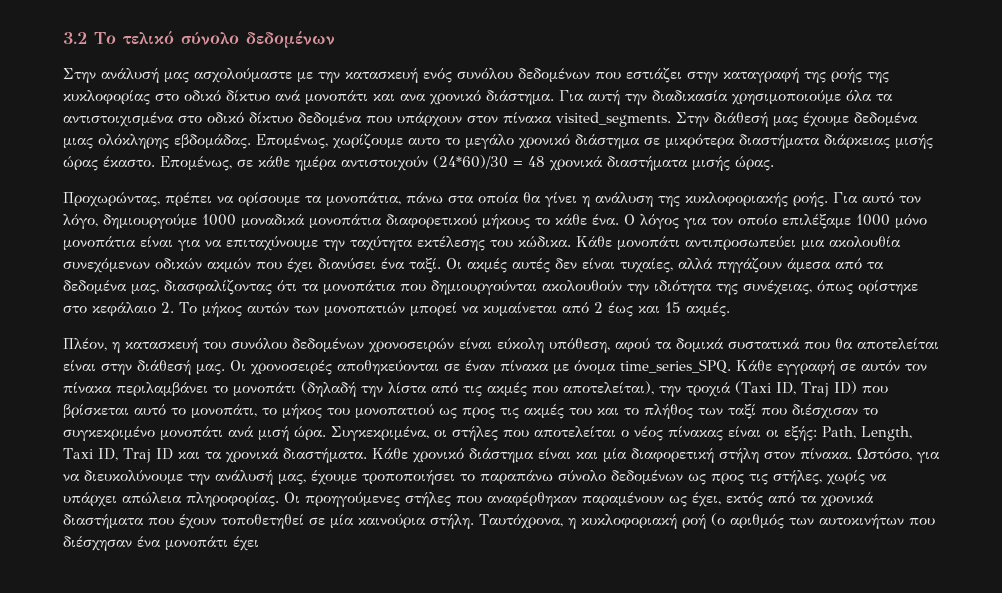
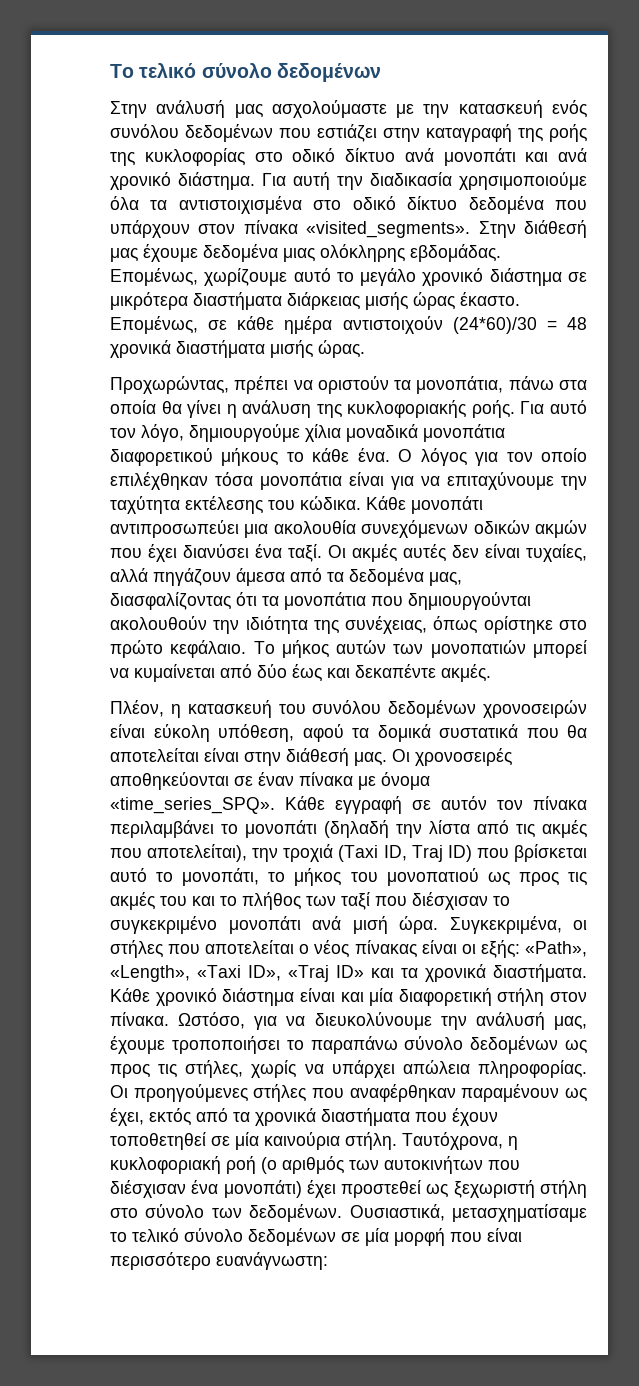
- 3.2 Το τελικό σύνολο δεδομένων
+ Το τελικό σύνολο δεδομένων
- Στην ανάλυσή μας ασχολούμαστε με την κατασκευή ενός συνόλου δεδομένων που εστιάζει στην καταγραφή της ροής της κυκλοφορίας στο οδικό δίκτυο ανά μονοπάτι και ανα χρονικό διάστημα.
+ Στην ανάλυσή μας ασχολούμαστε με την κατασκευή ενός συνόλου δεδομένων που εστιάζει στην καταγραφή της ροής της κυκλοφορίας στο οδικό δίκτυο ανά μονοπάτι και ανά χρονικό διάστημα.
- Για αυτή την διαδικασία χρησιμοποιούμε όλα τα αντιστοιχισμένα στο οδικό δίκτυο δεδομένα που υπάρχουν στον πίνακα visited_segments.
+ Για αυτή την διαδικασία χρησιμοποιούμε όλα τα αντιστοιχισμένα στο οδικό δίκτυο δεδομένα που υπάρχουν στον πίνακα «visited_segments».
- Επομένως, χωρίζουμε αυτο το μεγάλο χρονικό διάστημα σε μικρότερα διαστήματα διάρκειας μισής ώρας έκαστο.
+ Επομένως, χωρίζουμε αυτό το μεγάλο χρονικό διάστημα σε μικρότερα διαστήματα διάρκειας μισής ώρας έκαστο.
- Προχωρώντας, πρέπει να ορίσουμε τα μονοπάτια, πάνω στα οποία θα γίνει η ανάλυση της κυκλοφοριακής ροής.
+ Προχωρώντας, πρέπει να οριστούν τα μονοπάτια, πάνω στα οποία θα γίνει η ανάλυση της κυκλοφοριακής ροής.
- Για αυτό τον λόγο, δημιουργούμε 1000 μοναδικά μονοπάτια διαφορετικού μήκους το κάθε ένα.
+ Για αυτό τον λόγο, δημιουργούμε χίλια μοναδικά μονοπάτια διαφορετικού μήκους το κάθε ένα.
- Ο λόγος για τον οποίο επιλέξαμε 1000 μόνο μονοπάτια είναι για να επιταχύνουμε την ταχύτητα εκτέλεσης του κώδικα.
+ Ο λόγος για τον οποίο επιλέχθηκαν τόσα μονοπάτια είναι για να επιταχύνουμε την ταχύτητα εκτέλεσης του κώδικα.
- Οι ακμές αυτές δεν είναι τυχαίες, αλλά πηγάζουν άμεσα από τα δεδομένα μας, διασφαλίζοντας ότι τα μονοπάτια που δημιουργούνται ακολουθούν την ιδιότητα της συνέχειας, όπως ορίστηκε στο κεφάλαιο 2. Το μήκος αυτών των μονοπατιών μπορεί να κυμαίνεται από 2 έως και 15 ακμές.
+ Οι ακμές αυτές δεν είναι τυχαίες, αλλά πηγάζουν άμεσα από τα δεδομένα μας, διασφαλίζοντας ότι τα μονοπάτια που δημιουργούνται ακολουθούν την ιδιότητα της συνέχειας, όπως ορίστηκε στο πρώτο κεφάλαιο. Το μήκος αυτών των μονοπατιών μπορεί να κυμαίνεται από δύο έως και δεκαπέντε ακμές.
- Οι χρονοσειρές αποθηκεύονται σε έναν πίνακα με όνομα time_series_SPQ.
+ Οι χρονοσειρές αποθηκεύονται σε έναν πίνακα με όνομα «time_series_SPQ».
- Συγκεκριμένα, οι στήλες που αποτελείται ο νέος πίνακας είναι οι εξής: Path, Length, Taxi ID, Traj ID και τα χρονικά διαστήματα.
+ Συγκεκριμένα, οι στήλες που αποτελείται ο νέος πίνακας είναι οι εξής: «Path», «Length», «Taxi ID», «Traj ID» και τα χρονικά διαστήματα.
- Ταυτόχρονα, η κυκλοφοριακή ροή (ο αριθμός των αυτοκινήτων που διέσχησαν ένα μονοπάτι έχει
+ Ταυτόχρονα, η κυκλοφοριακή ροή (ο αριθμός των αυτοκινήτων που διέσχισαν ένα μονοπάτι) έχει προστεθεί ως ξεχωριστή στήλη στο σύνολο των δεδομένων. Ουσιαστικά, μετασχηματίσαμε το τελικό σύνολο δεδομένων σε μία μορφή που είναι περισσότερο ευανάγνωστη:

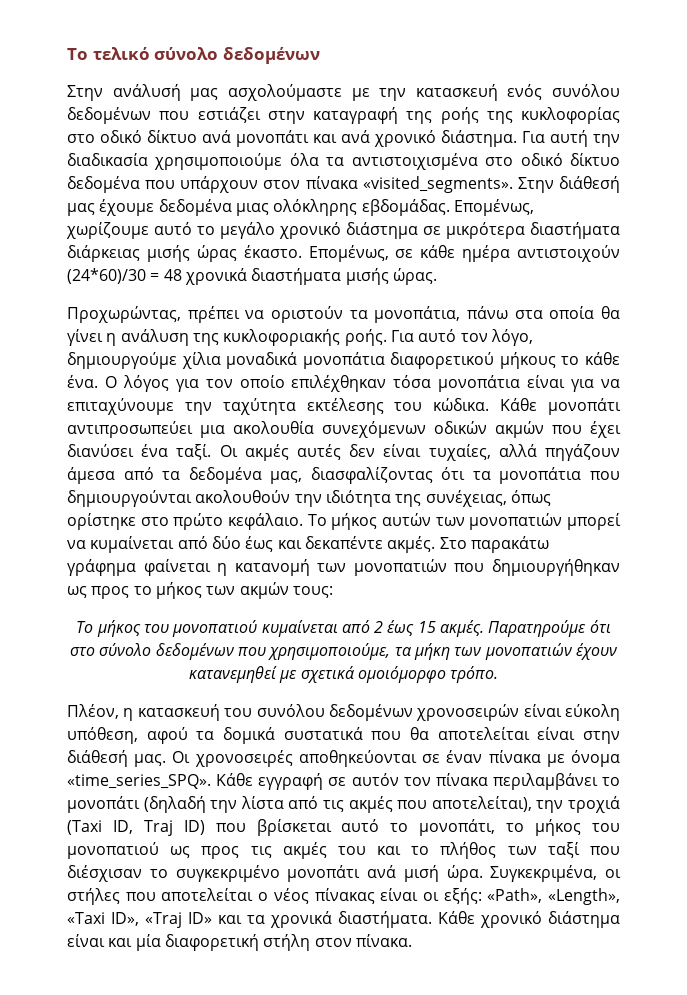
+ Στο παρακάτω γράφημα φαίνεται η κατανομή των μονοπατιών που δημιουργήθηκαν ως προς το μήκος των ακμών τους:
+ Το μήκος του μονοπατιού κυμαίνεται από 2 έως 15 ακμές. Παρατηρούμε ότι στο σύνολο δεδομένων που χρησιμοποιούμε, τα μήκη των μονοπατιών έχουν κατανεμηθεί με σχετικά ομοιόμορφο τρόπο.
- Ωστόσο, για να διευκολύνουμε την ανάλυσή μας, έχουμε τροποποιήσει το παραπάνω σύνολο δεδομένων ως προς τις στήλες, χωρίς να υπάρχει απώλεια πληροφορίας. Οι προηγούμενες στήλες που αναφέρθηκαν παραμένουν ως έχει, εκτός από τα χρονικά διαστήματα που έχουν τοποθετηθεί σε μία καινούρια στήλη. Ταυτόχρονα, η κυκλοφοριακή ροή (ο αριθμός των αυτοκινήτων που διέσχισαν ένα μονοπάτι) έχει προστεθεί ως ξεχωριστή στήλη στο σύνολο των δεδομένων. Ουσιαστικά, μετασχηματίσαμε το τελικό σύνολο δεδομένων σε μία μορφή που είναι περισσότερο ευανάγνωστη:

